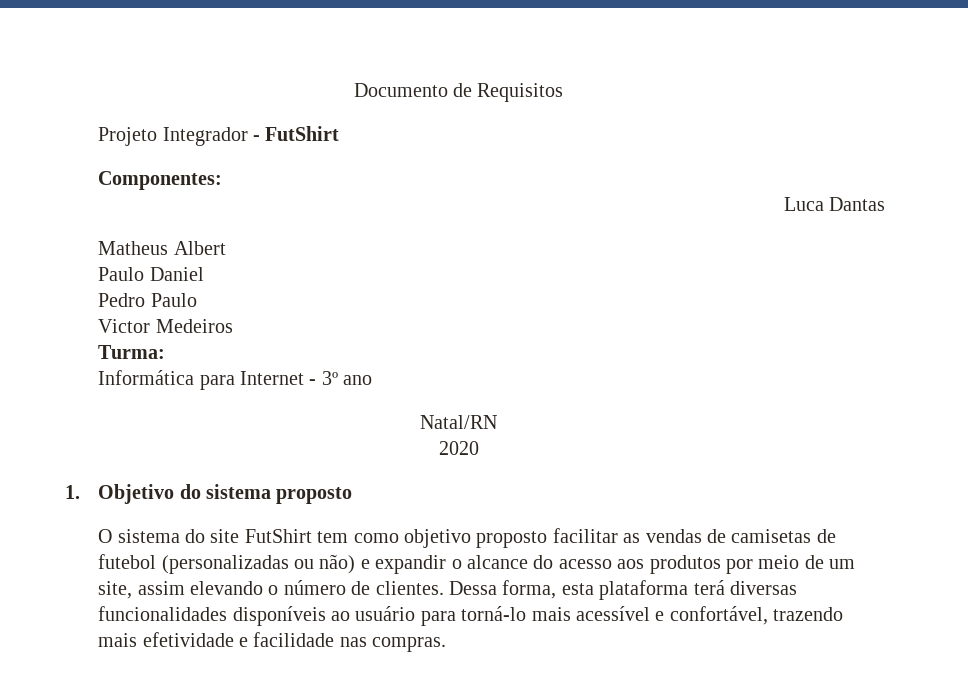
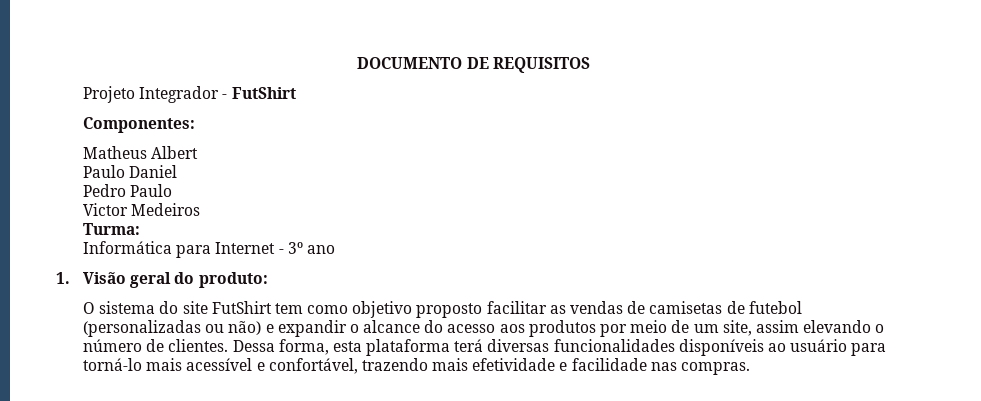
- Documento de Requisitos
+ DOCUMENTO DE REQUISITOS
- Luca Dantas
- Natal/RN
- 2020
- 1. Objetivo do sistema proposto
+ 1. Visão geral do produto:

